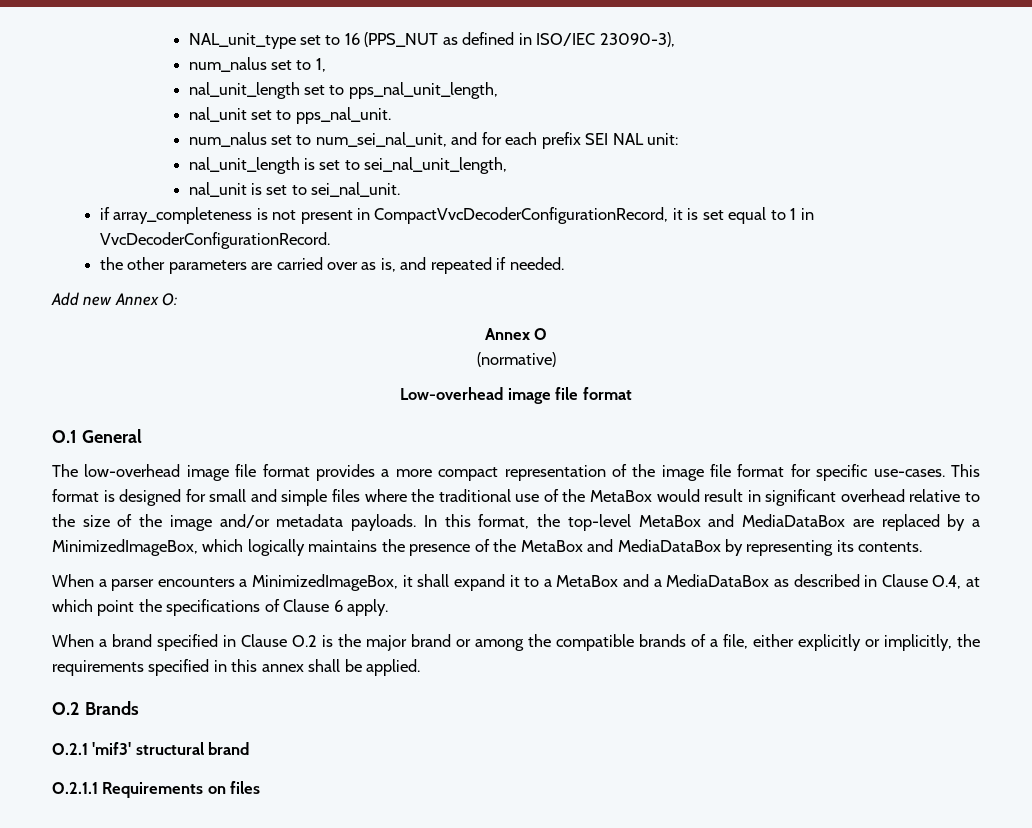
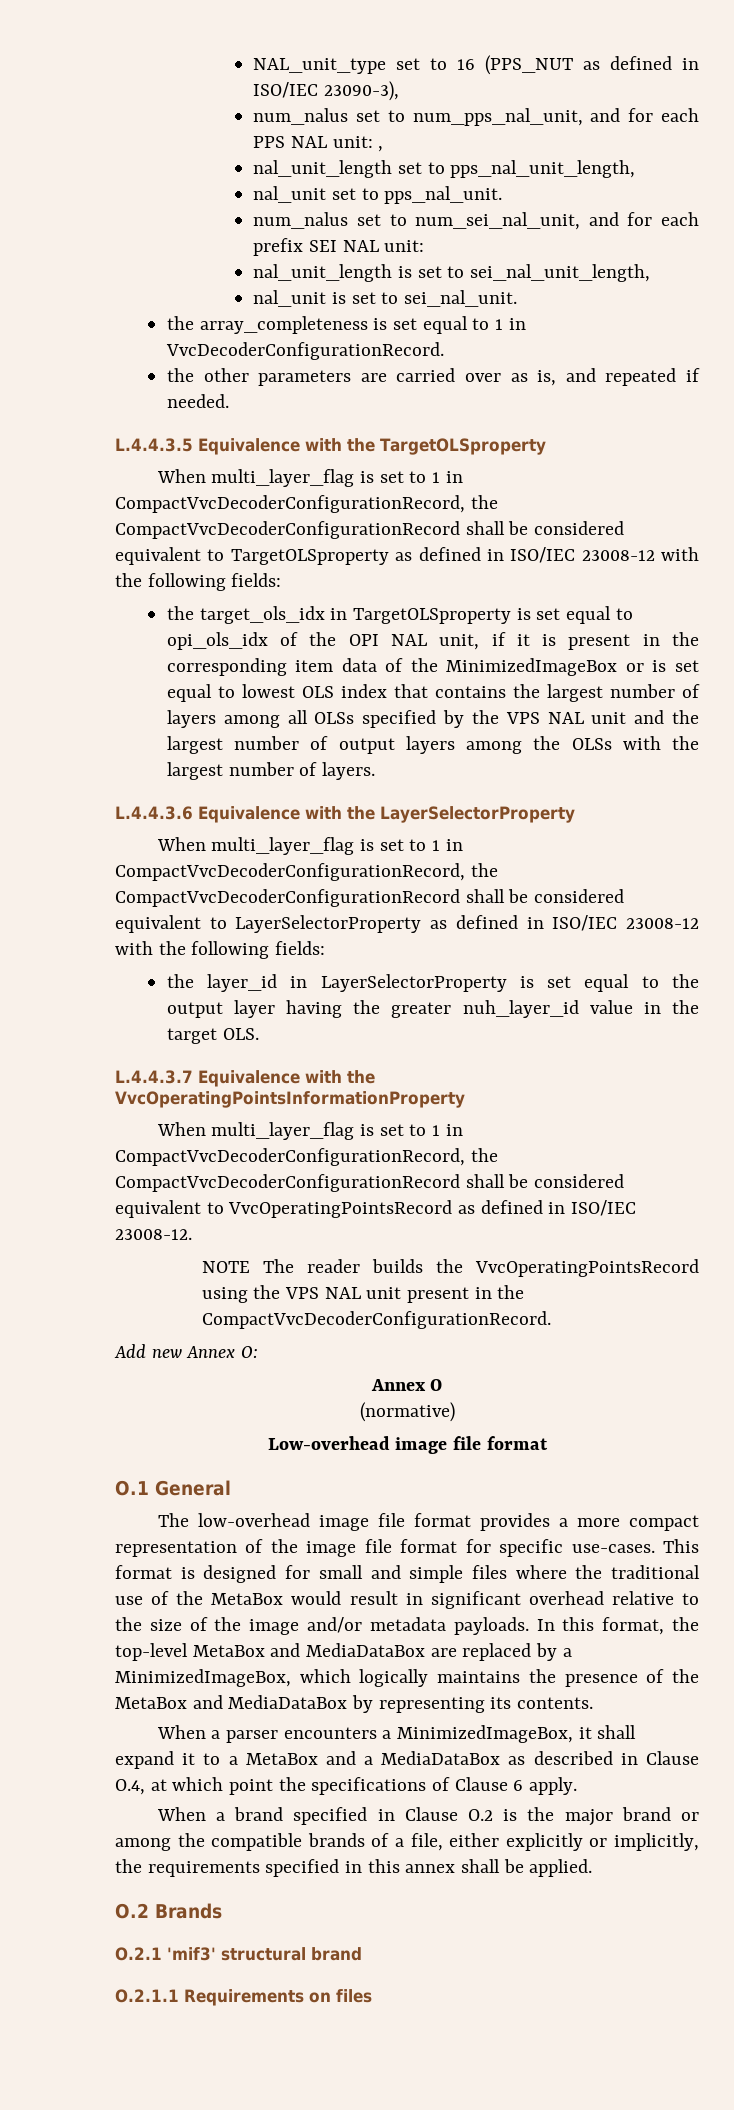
- num_nalus set to 1,
+ num_nalus set to num_pps_nal_unit, and for each PPS NAL unit: ,
- if array_completeness is not present in CompactVvcDecoderConfigurationRecord, it is set equal to 1 in VvcDecoderConfigurationRecord.
+ the array_completeness is set equal to 1 in VvcDecoderConfigurationRecord.
+ L.4.4.3.5 Equivalence with the TargetOLSproperty
+ When multi_layer_flag is set to 1 in CompactVvcDecoderConfigurationRecord, the CompactVvcDecoderConfigurationRecord shall be considered equivalent to TargetOLSproperty as defined in ISO/IEC 23008-12 with the following fields:
+ the target_ols_idx in TargetOLSproperty is set equal to opi_ols_idx of the OPI NAL unit, if it is present in the corresponding item data of the MinimizedImageBox or is set equal to lowest OLS index that contains the largest number of layers among all OLSs specified by the VPS NAL unit and the largest number of output layers among the OLSs with the largest number of layers.
+ L.4.4.3.6 Equivalence with the LayerSelectorProperty
+ When multi_layer_flag is set to 1 in CompactVvcDecoderConfigurationRecord, the CompactVvcDecoderConfigurationRecord shall be considered equivalent to LayerSelectorProperty as defined in ISO/IEC 23008-12 with the following fields:
+ the layer_id in LayerSelectorProperty is set equal to the output layer having the greater nuh_layer_id value in the target OLS.
+ L.4.4.3.7 Equivalence with the VvcOperatingPointsInformationProperty
+ When multi_layer_flag is set to 1 in CompactVvcDecoderConfigurationRecord, the CompactVvcDecoderConfigurationRecord shall be considered equivalent to VvcOperatingPointsRecord as defined in ISO/IEC 23008-12.
+ NOTE The reader builds the VvcOperatingPointsRecord using the VPS NAL unit present in the CompactVvcDecoderConfigurationRecord.

